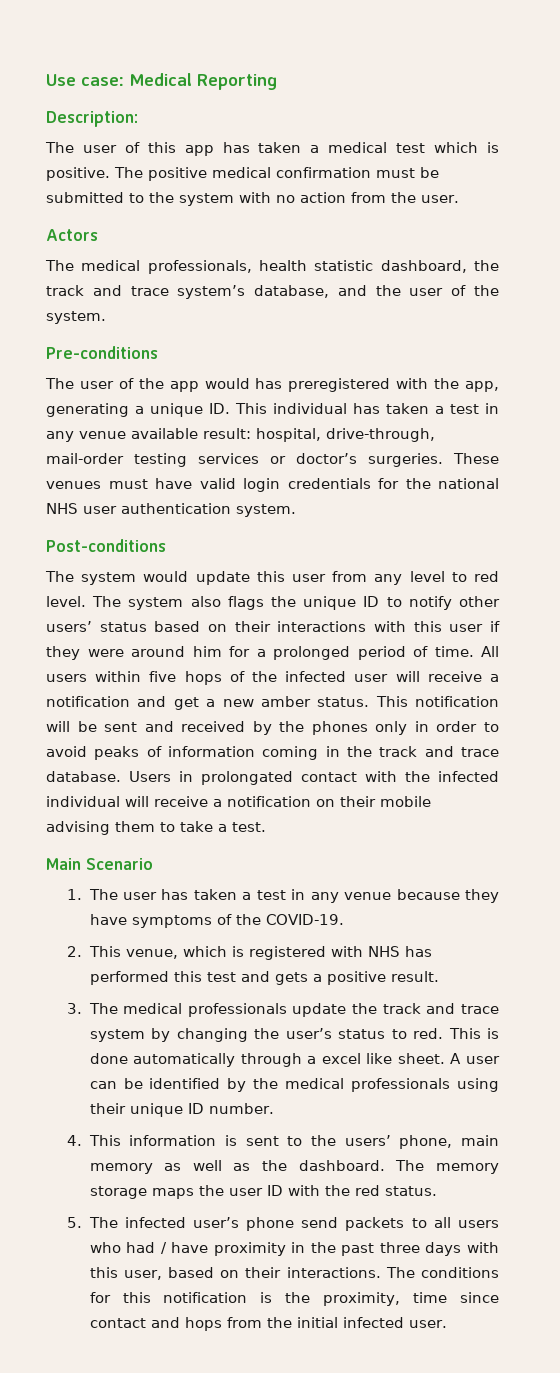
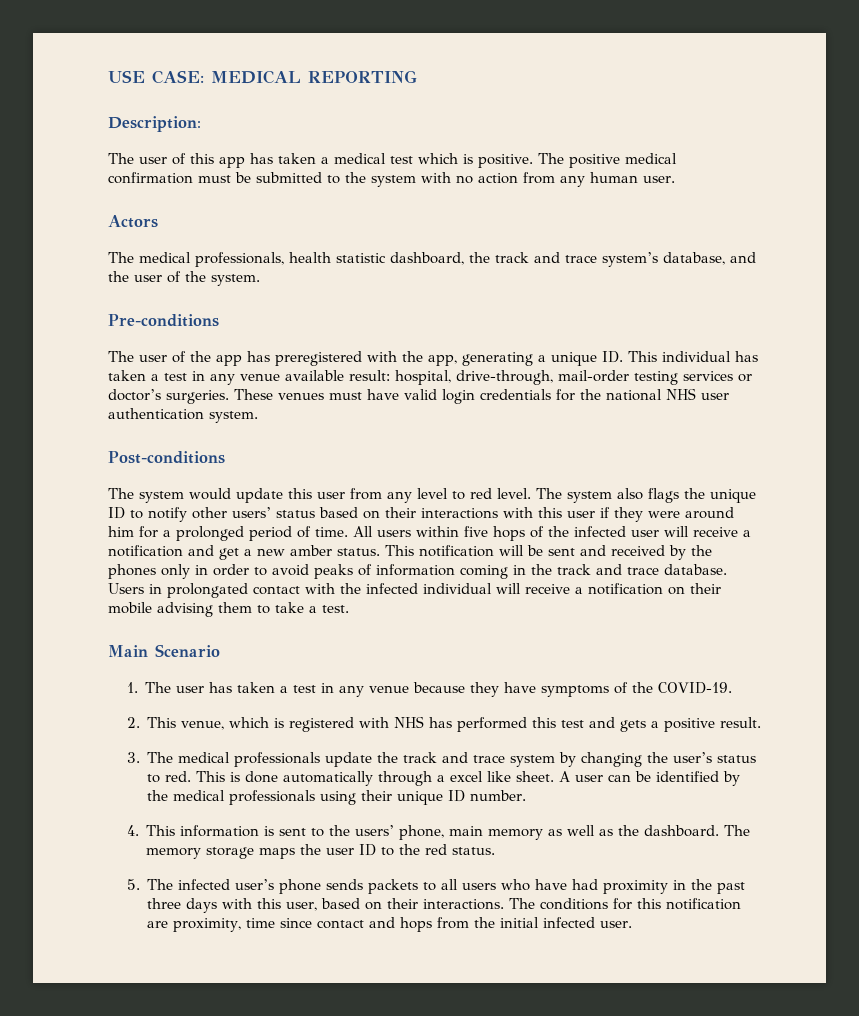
- Use case: Medical Reporting
+ USE CASE: MEDICAL REPORTING
- The positive medical confirmation must be submitted to the system with no action from the user.
+ The positive medical confirmation must be submitted to the system with no action from any human user.
- The user of the app would has preregistered with the app, generating a unique ID. This individual has taken a test in any venue available result: hospital, drive-through, mail-order testing services or doctor’s surgeries.
+ The user of the app has preregistered with the app, generating a unique ID. This individual has taken a test in any venue available result: hospital, drive-through, mail-order testing services or doctor’s surgeries.
- The memory storage maps the user ID with the red status.
+ The memory storage maps the user ID to the red status.
- 5. The infected user’s phone send packets to all users who had / have proximity in the past three days with this user, based on their interactions.
+ 5. The infected user’s phone sends packets to all users who have had proximity in the past three days with this user, based on their interactions.
- The conditions for this notification is the proximity, time since contact and hops from the initial infected user.
+ The conditions for this notification are proximity, time since contact and hops from the initial infected user.

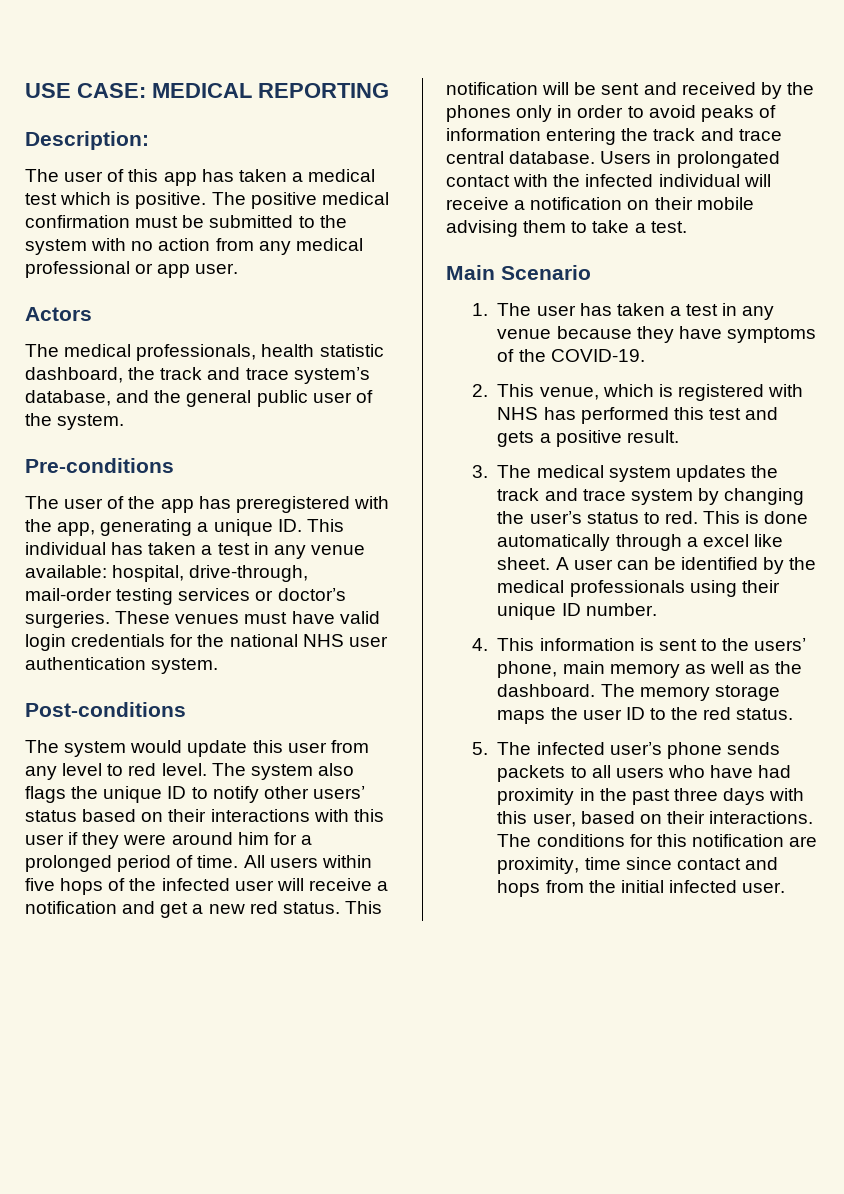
- The positive medical confirmation must be submitted to the system with no action from any human user.
+ The positive medical confirmation must be submitted to the system with no action from any medical professional or app user.
- The medical professionals, health statistic dashboard, the track and trace system’s database, and the user of the system.
+ The medical professionals, health statistic dashboard, the track and trace system’s database, and the general public user of the system.
- The user of the app has preregistered with the app, generating a unique ID. This individual has taken a test in any venue available result: hospital, drive-through, mail-order testing services or doctor’s surgeries.
+ The user of the app has preregistered with the app, generating a unique ID. This individual has taken a test in any venue available: hospital, drive-through, mail-order testing services or doctor’s surgeries.
- All users within five hops of the infected user will receive a notification and get a new amber status.
+ All users within five hops of the infected user will receive a notification and get a new red status.
- This notification will be sent and received by the phones only in order to avoid peaks of information coming in the track and trace database.
+ This notification will be sent and received by the phones only in order to avoid peaks of information entering the track and trace central database.
- 3. The medical professionals update the track and trace system by changing the user’s status to red.
+ 3. The medical system updates the track and trace system by changing the user’s status to red.

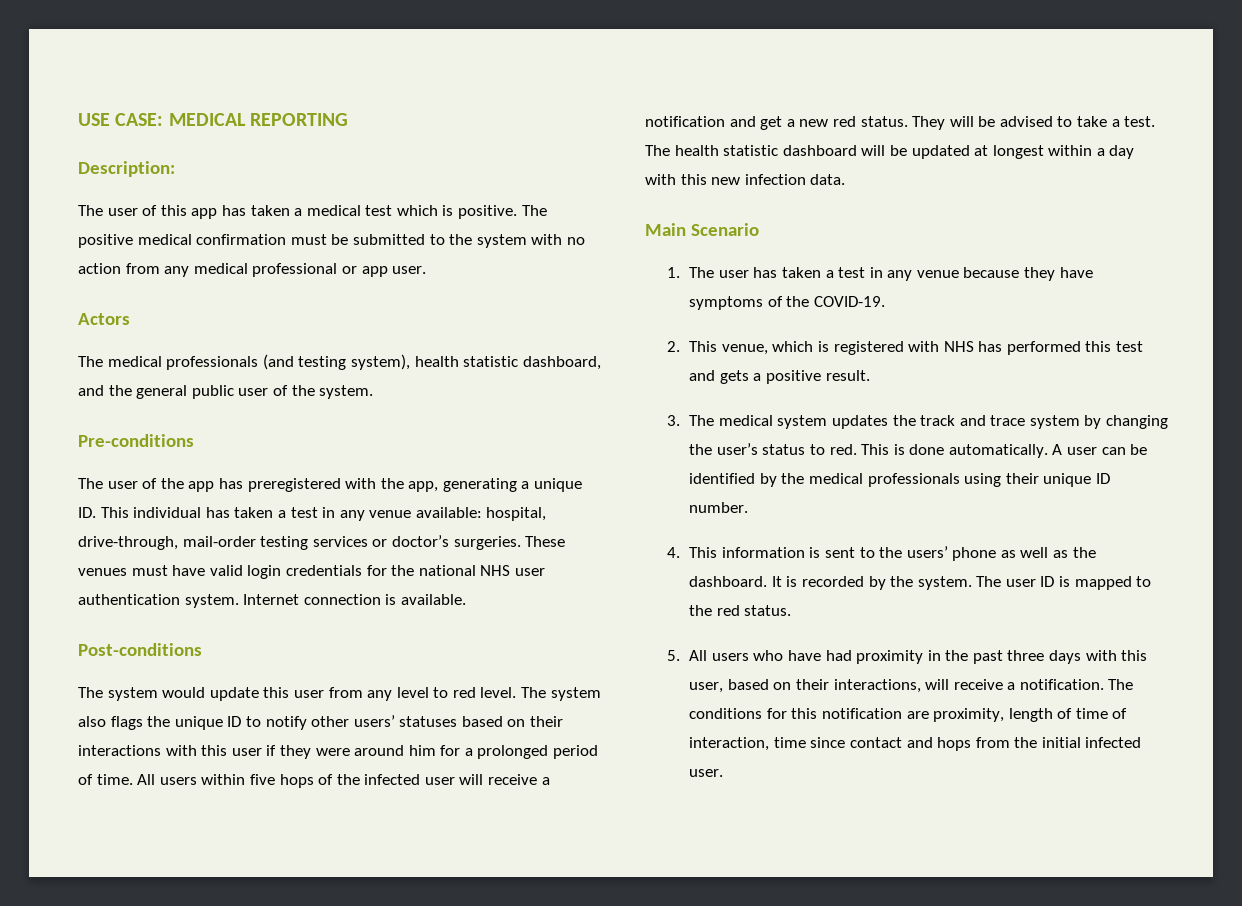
- The medical professionals, health statistic dashboard, the track and trace system’s database, and the general public user of the system.
+ The medical professionals (and testing system), health statistic dashboard, and the general public user of the system.
+ Internet connection is available.
- The system also flags the unique ID to notify other users’ status based on their interactions with this user if they were around him for a prolonged period of time.
+ The system also flags the unique ID to notify other users’ statuses based on their interactions with this user if they were around him for a prolonged period of time.
- This notification will be sent and received by the phones only in order to avoid peaks of information entering the track and trace central database. Users in prolongated contact with the infected individual will receive a notification on their mobile advising them to take a test.
+ They will be advised to take a test. The health statistic dashboard will be updated at longest within a day with this new infection data.
- This is done automatically through a excel like sheet.
+ This is done automatically.
- 4. This information is sent to the users’ phone, main memory as well as the dashboard.
+ 4. This information is sent to the users’ phone as well as the dashboard.
- The memory storage maps the user ID to the red status.
+ It is recorded by the system. The user ID is mapped to the red status.
- 5. The infected user’s phone sends packets to all users who have had proximity in the past three days with this user, based on their interactions.
+ 5. All users who have had proximity in the past three days with this user, based on their interactions, will receive a notification.
- The conditions for this notification are proximity, time since contact and hops from the initial infected user.
+ The conditions for this notification are proximity, length of time of interaction, time since contact and hops from the initial infected user.

